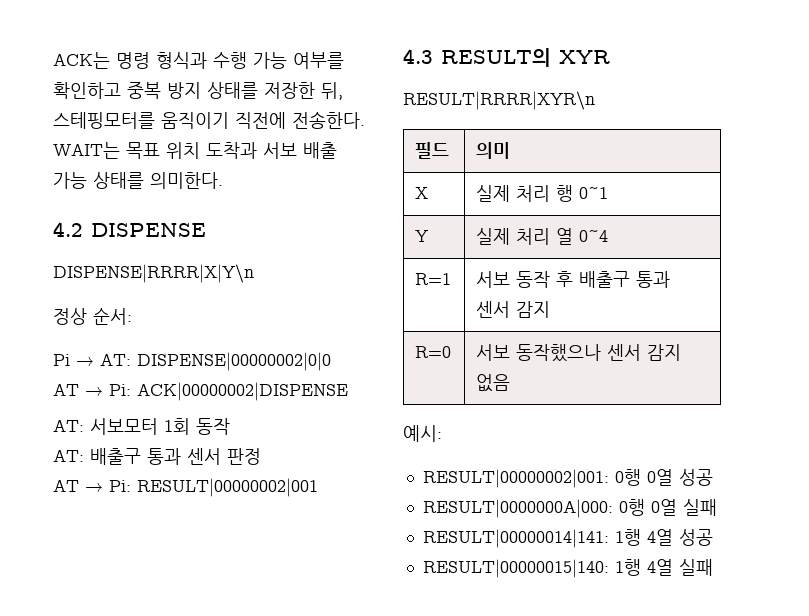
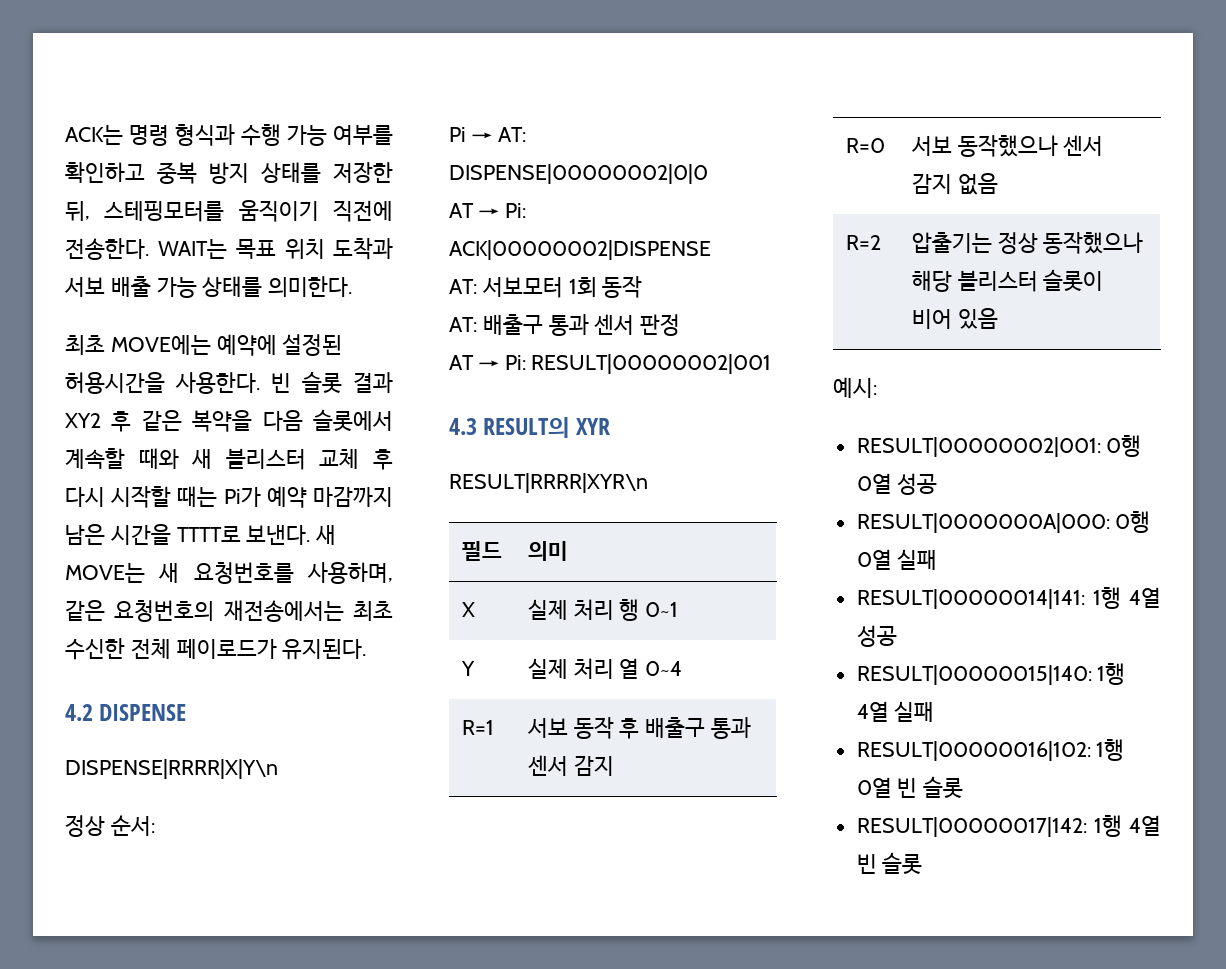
+ 최초 MOVE에는 예약에 설정된 허용시간을 사용한다. 빈 슬롯 결과 XY2 후 같은 복약을 다음 슬롯에서 계속할 때와 새 블리스터 교체 후 다시 시작할 때는 Pi가 예약 마감까지 남은 시간을 TTTT로 보낸다. 새 MOVE는 새 요청번호를 사용하며, 같은 요청번호의 재전송에서는 최초 수신한 전체 페이로드가 유지된다.
+ R=2 | 압출기는 정상 동작했으나 해당 블리스터 슬롯이 비어 있음
+ RESULT|00000016|102: 1행 0열 빈 슬롯
+ RESULT|00000017|142: 1행 4열 빈 슬롯

